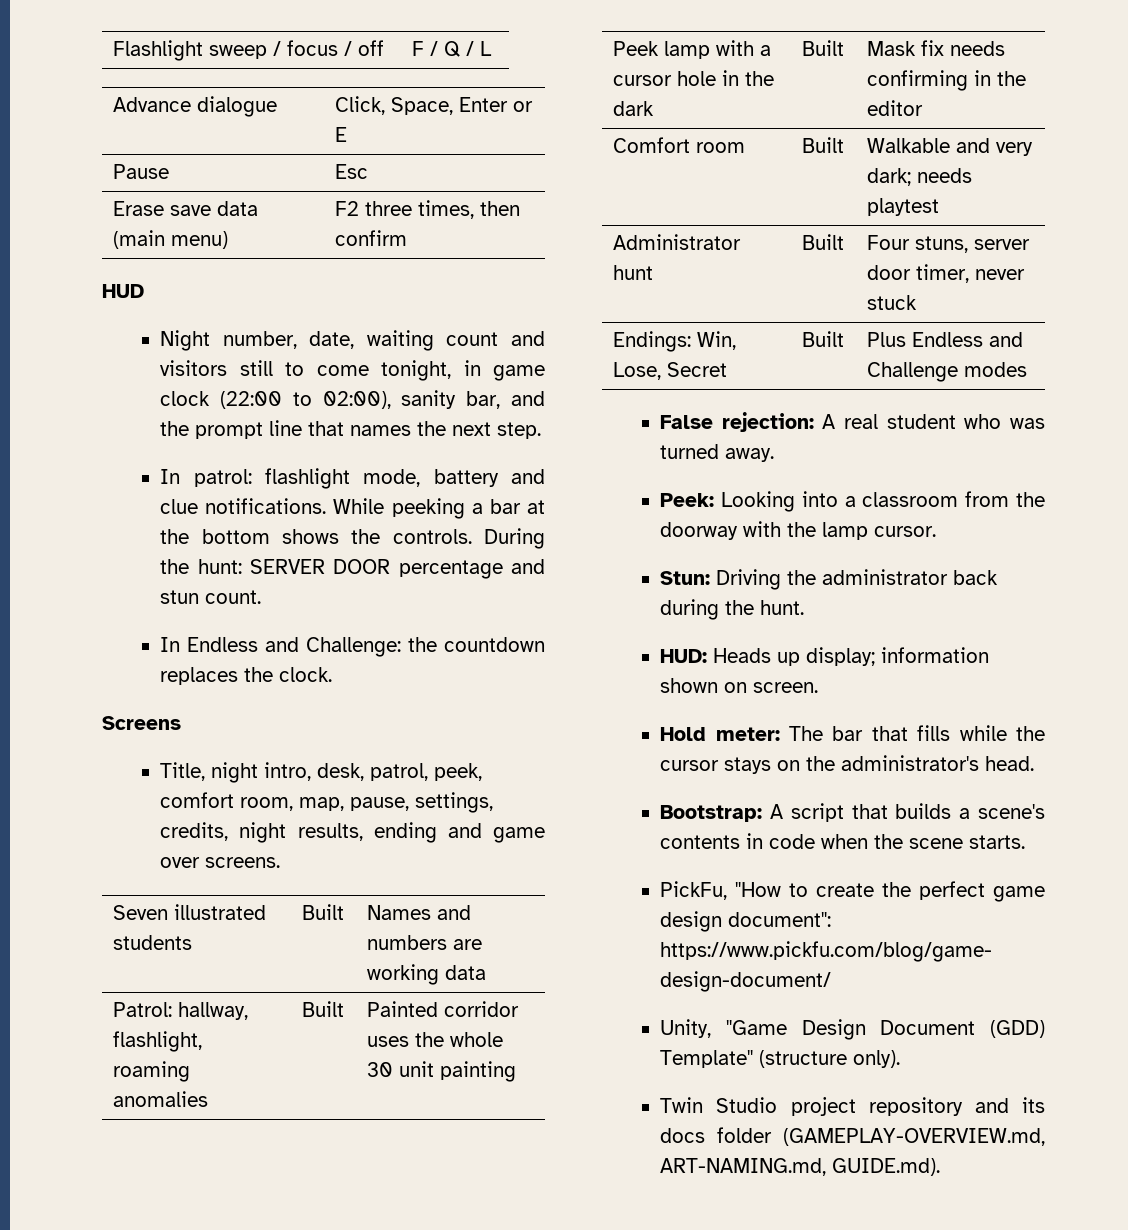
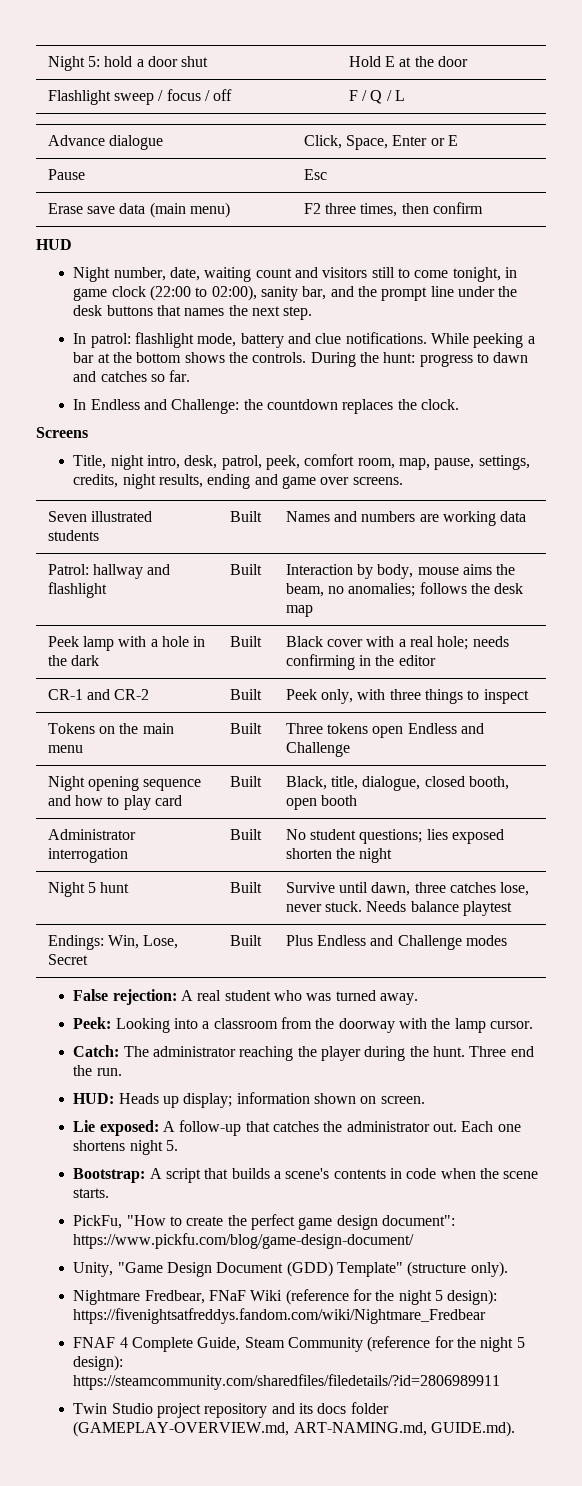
+ Night 5: hold a door shut | Hold E at the door
- Night number, date, waiting count and visitors still to come tonight, in game clock (22:00 to 02:00), sanity bar, and the prompt line that names the next step.
+ Night number, date, waiting count and visitors still to come tonight, in game clock (22:00 to 02:00), sanity bar, and the prompt line under the desk buttons that names the next step.
- During the hunt: SERVER DOOR percentage and stun count.
+ During the hunt: progress to dawn and catches so far.
- Patrol: hallway, flashlight, roaming anomalies | Built | Painted corridor uses the whole 30 unit painting
+ Patrol: hallway and flashlight | Built | Interaction by body, mouse aims the beam, no anomalies; follows the desk map
- Peek lamp with a cursor hole in the dark | Built | Mask fix needs confirming in the editor
+ Peek lamp with a hole in the dark | Built | Black cover with a real hole; needs confirming in the editor
- Comfort room | Built | Walkable and very dark; needs playtest
- Administrator hunt | Built | Four stuns, server door timer, never stuck
+ CR-1 and CR-2 | Built | Peek only, with three things to inspect
+ Tokens on the main menu | Built | Three tokens open Endless and Challenge
+ Night opening sequence and how to play card | Built | Black, title, dialogue, closed booth, open booth
+ Administrator interrogation | Built | No student questions; lies exposed shorten the night
+ Night 5 hunt | Built | Survive until dawn, three catches lose, never stuck. Needs balance playtest
- Stun: Driving the administrator back during the hunt.
+ Catch: The administrator reaching the player during the hunt. Three end the run.
- Hold meter: The bar that fills while the cursor stays on the administrator's head.
+ Lie exposed: A follow-up that catches the administrator out. Each one shortens night 5.
+ Nightmare Fredbear, FNaF Wiki (reference for the night 5 design): https://fivenightsatfreddys.fandom.com/wiki/Nightmare_Fredbear
+ FNAF 4 Complete Guide, Steam Community (reference for the night 5 design): https://steamcommunity.com/sharedfiles/filedetails/?id=2806989911

